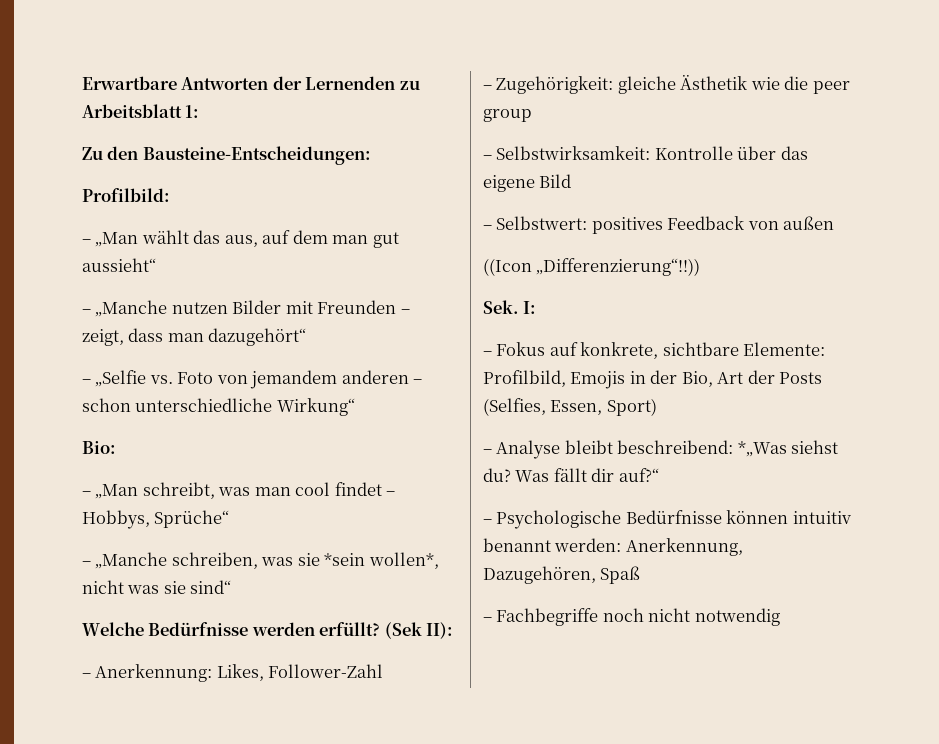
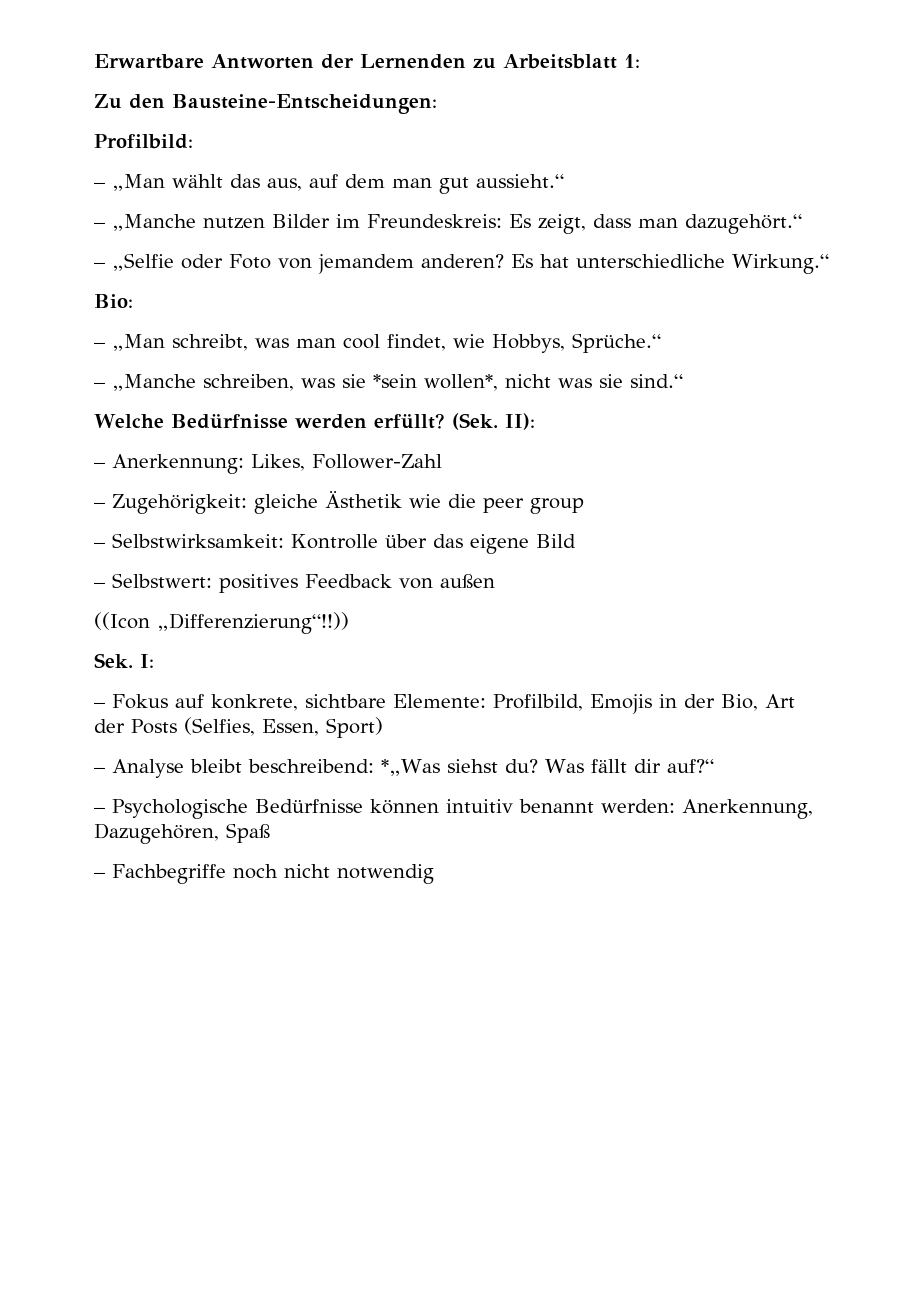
- – „Man wählt das aus, auf dem man gut aussieht“
+ – „Man wählt das aus, auf dem man gut aussieht.“
- – „Manche nutzen Bilder mit Freunden – zeigt, dass man dazugehört“
+ – „Manche nutzen Bilder im Freundeskreis: Es zeigt, dass man dazugehört.“
- – „Selfie vs. Foto von jemandem anderen – schon unterschiedliche Wirkung“
+ – „Selfie oder Foto von jemandem anderen? Es hat unterschiedliche Wirkung.“
- – „Man schreibt, was man cool findet – Hobbys, Sprüche“
+ – „Man schreibt, was man cool findet, wie Hobbys, Sprüche.“
- – „Manche schreiben, was sie *sein wollen*, nicht was sie sind“
+ – „Manche schreiben, was sie *sein wollen*, nicht was sie sind.“
- (Sek II):
+ (Sek. II):

